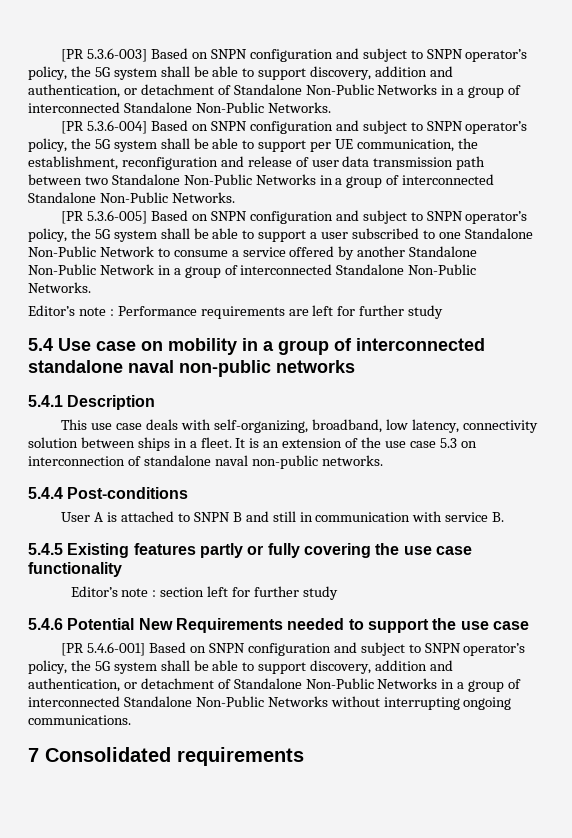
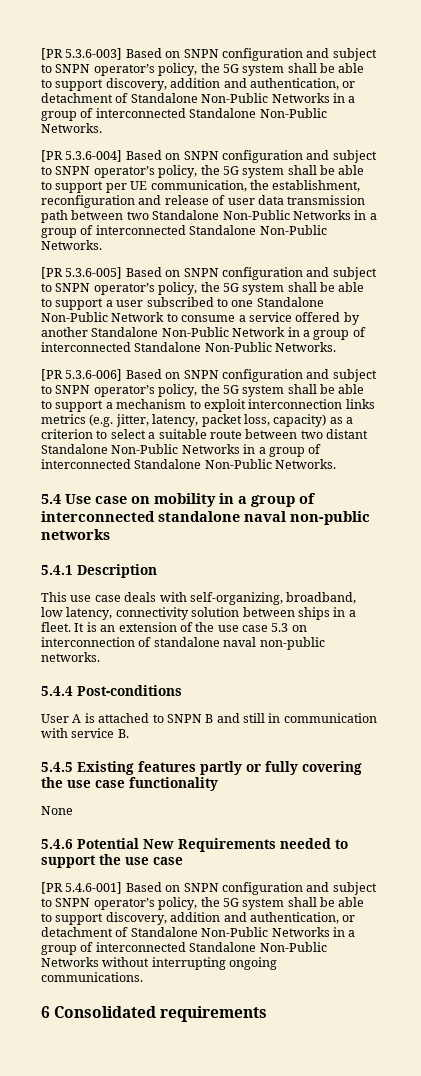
- Editor’s note : Performance requirements are left for further study
+ [PR 5.3.6-006] Based on SNPN configuration and subject to SNPN operator’s policy, the 5G system shall be able to support a mechanism to exploit interconnection links metrics (e.g. jitter, latency, packet loss, capacity) as a criterion to select a suitable route between two distant Standalone Non-Public Networks in a group of interconnected Standalone Non-Public Networks.
- Editor’s note : section left for further study
+ None
- 7 Consolidated requirements
+ 6 Consolidated requirements

